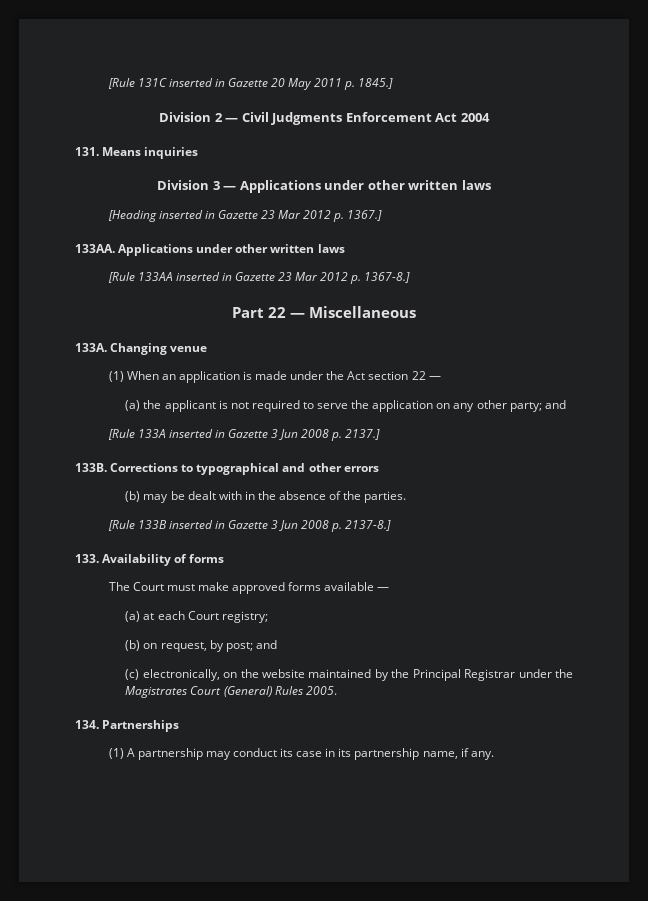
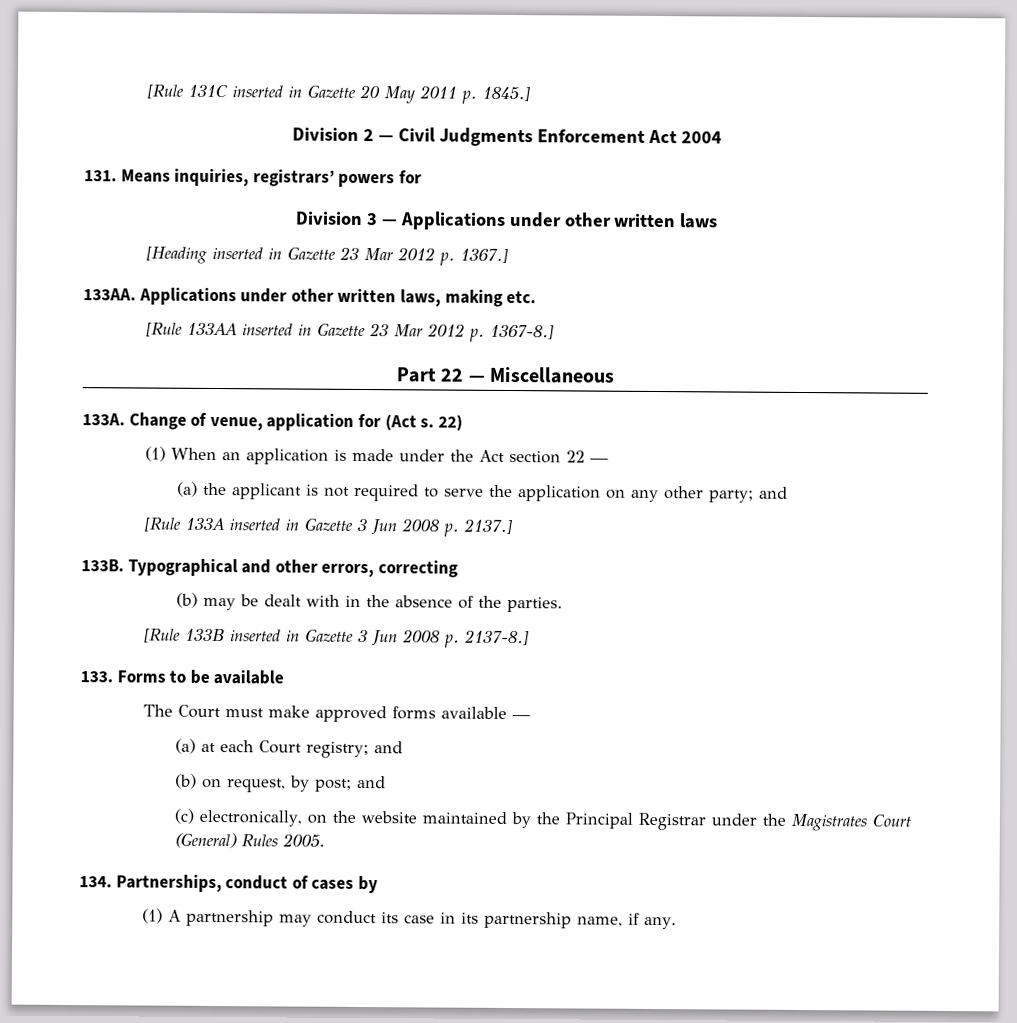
- 131. Means inquiries
+ 131. Means inquiries, registrars’ powers for
- 133AA. Applications under other written laws
+ 133AA. Applications under other written laws, making etc.
- Changing venue
+ Change of venue, application for (Act s. 22)
- Corrections to typographical and other errors
+ Typographical and other errors, correcting
- 133. Availability of forms
+ 133. Forms to be available
- (a) at each Court registry;
+ (a) at each Court registry; and
- 134. Partnerships
+ 134. Partnerships, conduct of cases by

